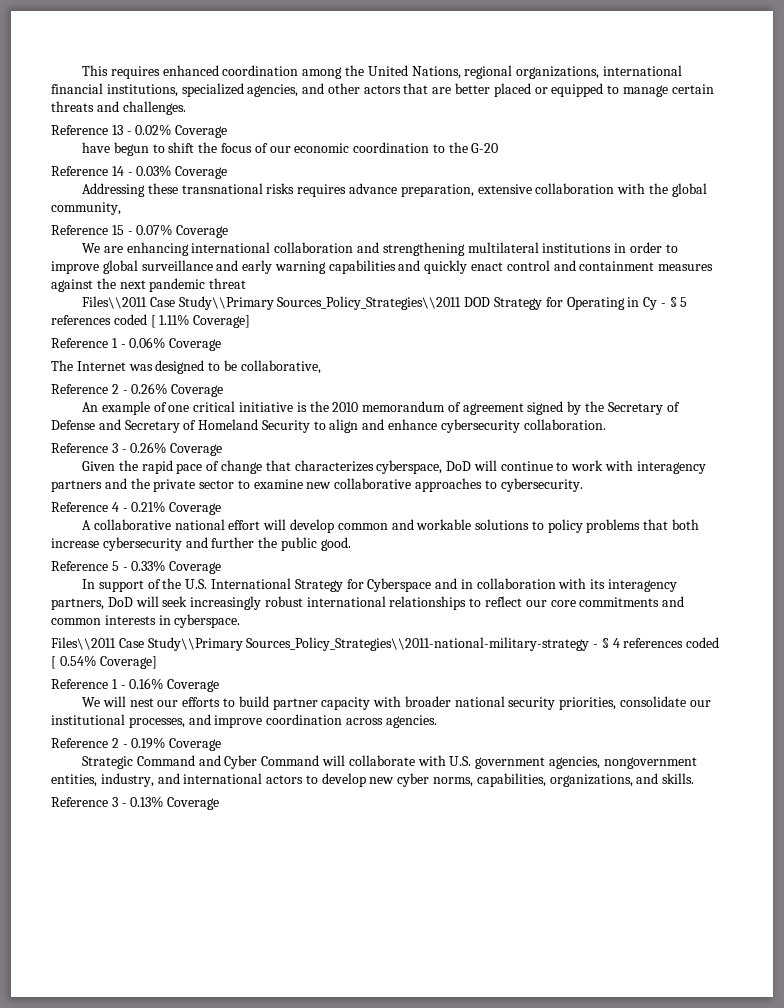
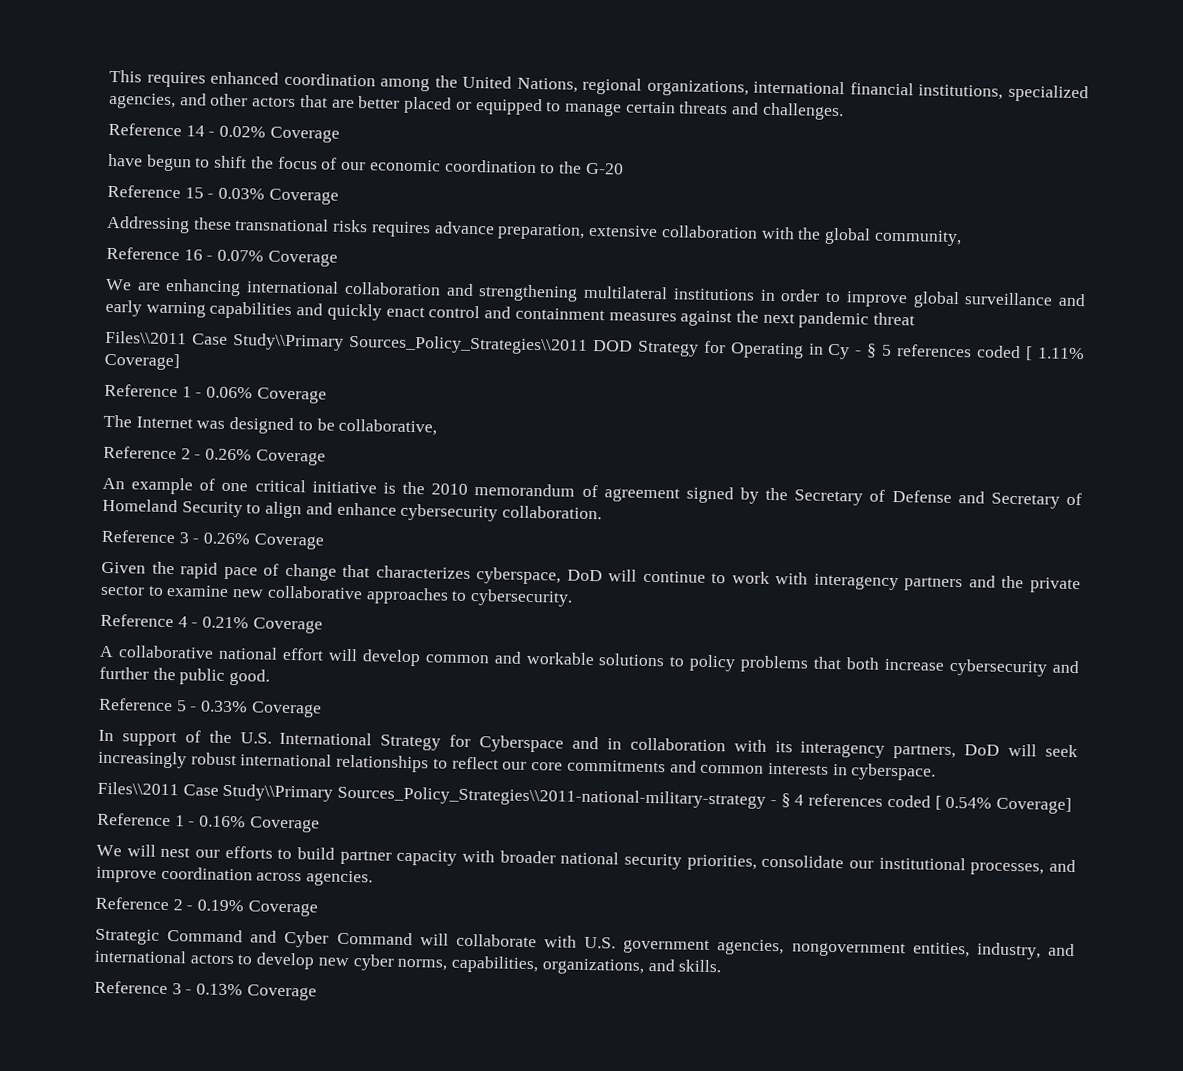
- Reference 13 - 0.02% Coverage
+ Reference 14 - 0.02% Coverage
- Reference 14 - 0.03% Coverage
+ Reference 15 - 0.03% Coverage
- Reference 15 - 0.07% Coverage
+ Reference 16 - 0.07% Coverage

